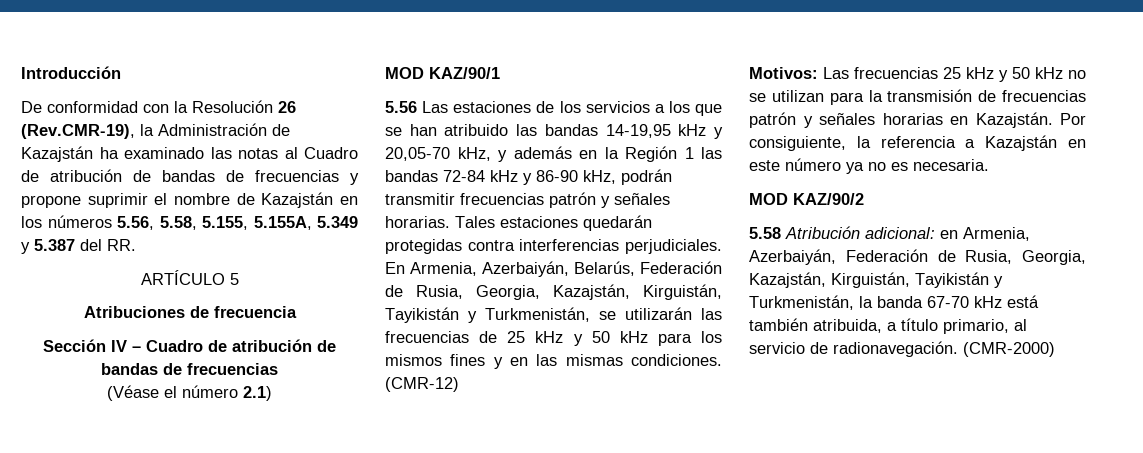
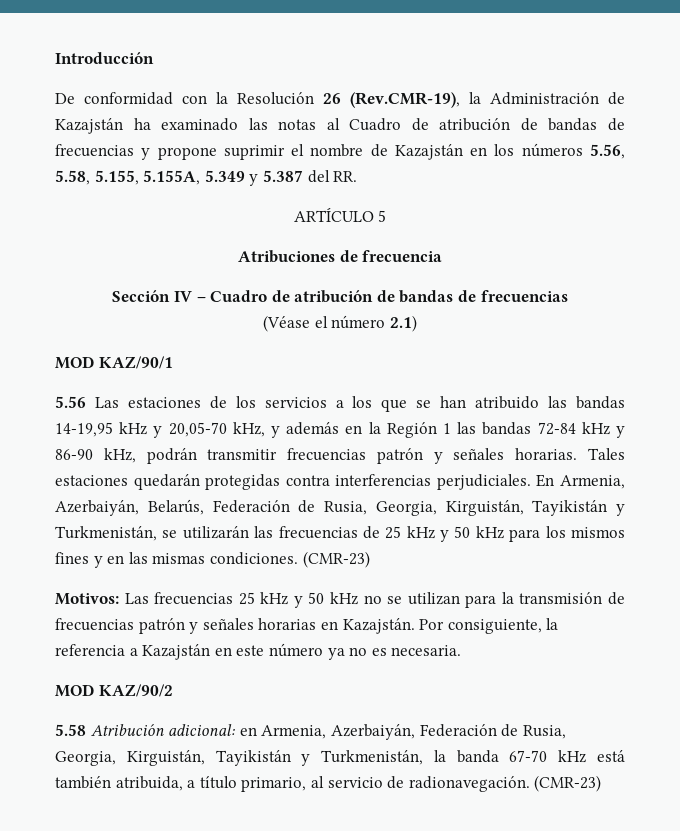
- En Armenia, Azerbaiyán, Belarús, Federación de Rusia, Georgia, Kazajstán, Kirguistán, Tayikistán y Turkmenistán, se utilizarán las frecuencias de 25 kHz y 50 kHz para los mismos fines y en las mismas condiciones. (CMR-12)
+ En Armenia, Azerbaiyán, Belarús, Federación de Rusia, Georgia, Kirguistán, Tayikistán y Turkmenistán, se utilizarán las frecuencias de 25 kHz y 50 kHz para los mismos fines y en las mismas condiciones. (CMR-23)
- 5.58 Atribución adicional: en Armenia, Azerbaiyán, Federación de Rusia, Georgia, Kazajstán, Kirguistán, Tayikistán y Turkmenistán, la banda 67-70 kHz está también atribuida, a título primario, al servicio de radionavegación. (CMR-2000)
+ 5.58 Atribución adicional: en Armenia, Azerbaiyán, Federación de Rusia, Georgia, Kirguistán, Tayikistán y Turkmenistán, la banda 67-70 kHz está también atribuida, a título primario, al servicio de radionavegación. (CMR-23)

